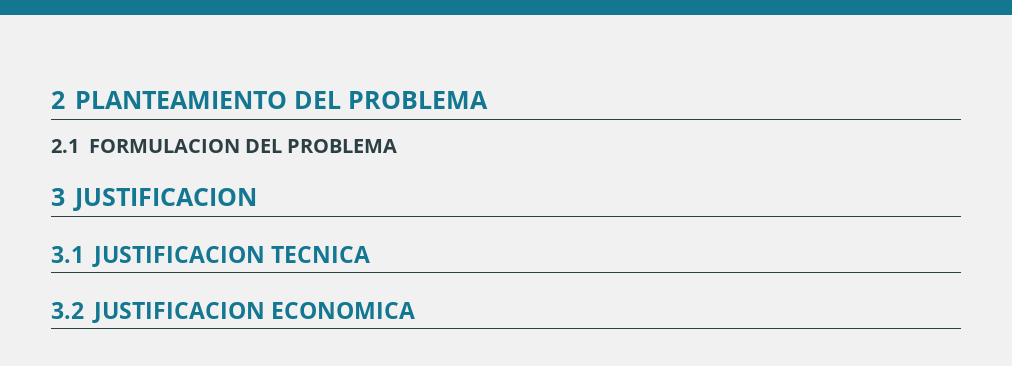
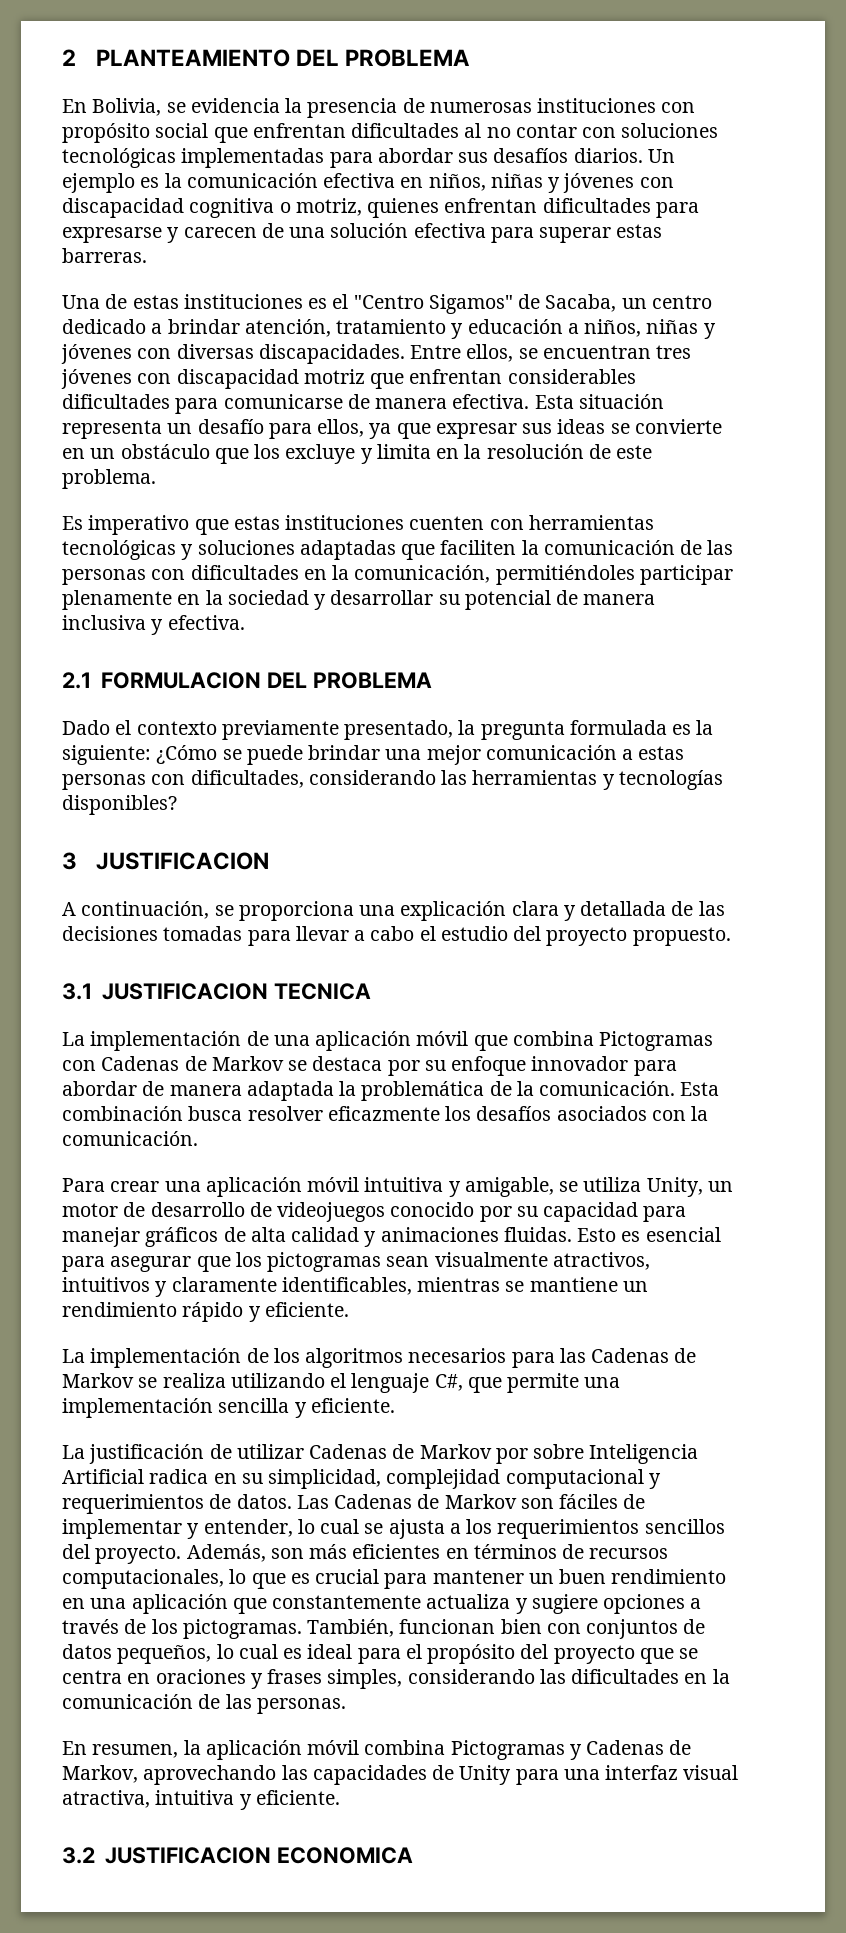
+ En Bolivia, se evidencia la presencia de numerosas instituciones con propósito social que enfrentan dificultades al no contar con soluciones tecnológicas implementadas para abordar sus desafíos diarios. Un ejemplo es la comunicación efectiva en niños, niñas y jóvenes con discapacidad cognitiva o motriz, quienes enfrentan dificultades para expresarse y carecen de una solución efectiva para superar estas barreras.
+ Una de estas instituciones es el "Centro Sigamos" de Sacaba, un centro dedicado a brindar atención, tratamiento y educación a niños, niñas y jóvenes con diversas discapacidades. Entre ellos, se encuentran tres jóvenes con discapacidad motriz que enfrentan considerables dificultades para comunicarse de manera efectiva. Esta situación representa un desafío para ellos, ya que expresar sus ideas se convierte en un obstáculo que los excluye y limita en la resolución de este problema.
+ Es imperativo que estas instituciones cuenten con herramientas tecnológicas y soluciones adaptadas que faciliten la comunicación de las personas con dificultades en la comunicación, permitiéndoles participar plenamente en la sociedad y desarrollar su potencial de manera inclusiva y efectiva.
  2.1 FORMULACION DEL PROBLEMA
+ Dado el contexto previamente presentado, la pregunta formulada es la siguiente: ¿Cómo se puede brindar una mejor comunicación a estas personas con dificultades, considerando las herramientas y tecnologías disponibles?
  3 JUSTIFICACION
+ A continuación, se proporciona una explicación clara y detallada de las decisiones tomadas para llevar a cabo el estudio del proyecto propuesto.
  3.1 JUSTIFICACION TECNICA
+ La implementación de una aplicación móvil que combina Pictogramas con Cadenas de Markov se destaca por su enfoque innovador para abordar de manera adaptada la problemática de la comunicación. Esta combinación busca resolver eficazmente los desafíos asociados con la comunicación.
+ Para crear una aplicación móvil intuitiva y amigable, se utiliza Unity, un motor de desarrollo de videojuegos conocido por su capacidad para manejar gráficos de alta calidad y animaciones fluidas. Esto es esencial para asegurar que los pictogramas sean visualmente atractivos, intuitivos y claramente identificables, mientras se mantiene un rendimiento rápido y eficiente.
+ La implementación de los algoritmos necesarios para las Cadenas de Markov se realiza utilizando el lenguaje C#, que permite una implementación sencilla y eficiente.
+ La justificación de utilizar Cadenas de Markov por sobre Inteligencia Artificial radica en su simplicidad, complejidad computacional y requerimientos de datos. Las Cadenas de Markov son fáciles de implementar y entender, lo cual se ajusta a los requerimientos sencillos del proyecto. Además, son más eficientes en términos de recursos computacionales, lo que es crucial para mantener un buen rendimiento en una aplicación que constantemente actualiza y sugiere opciones a través de los pictogramas. También, funcionan bien con conjuntos de datos pequeños, lo cual es ideal para el propósito del proyecto que se centra en oraciones y frases simples, considerando las dificultades en la comunicación de las personas.
+ En resumen, la aplicación móvil combina Pictogramas y Cadenas de Markov, aprovechando las capacidades de Unity para una interfaz visual atractiva, intuitiva y eficiente.

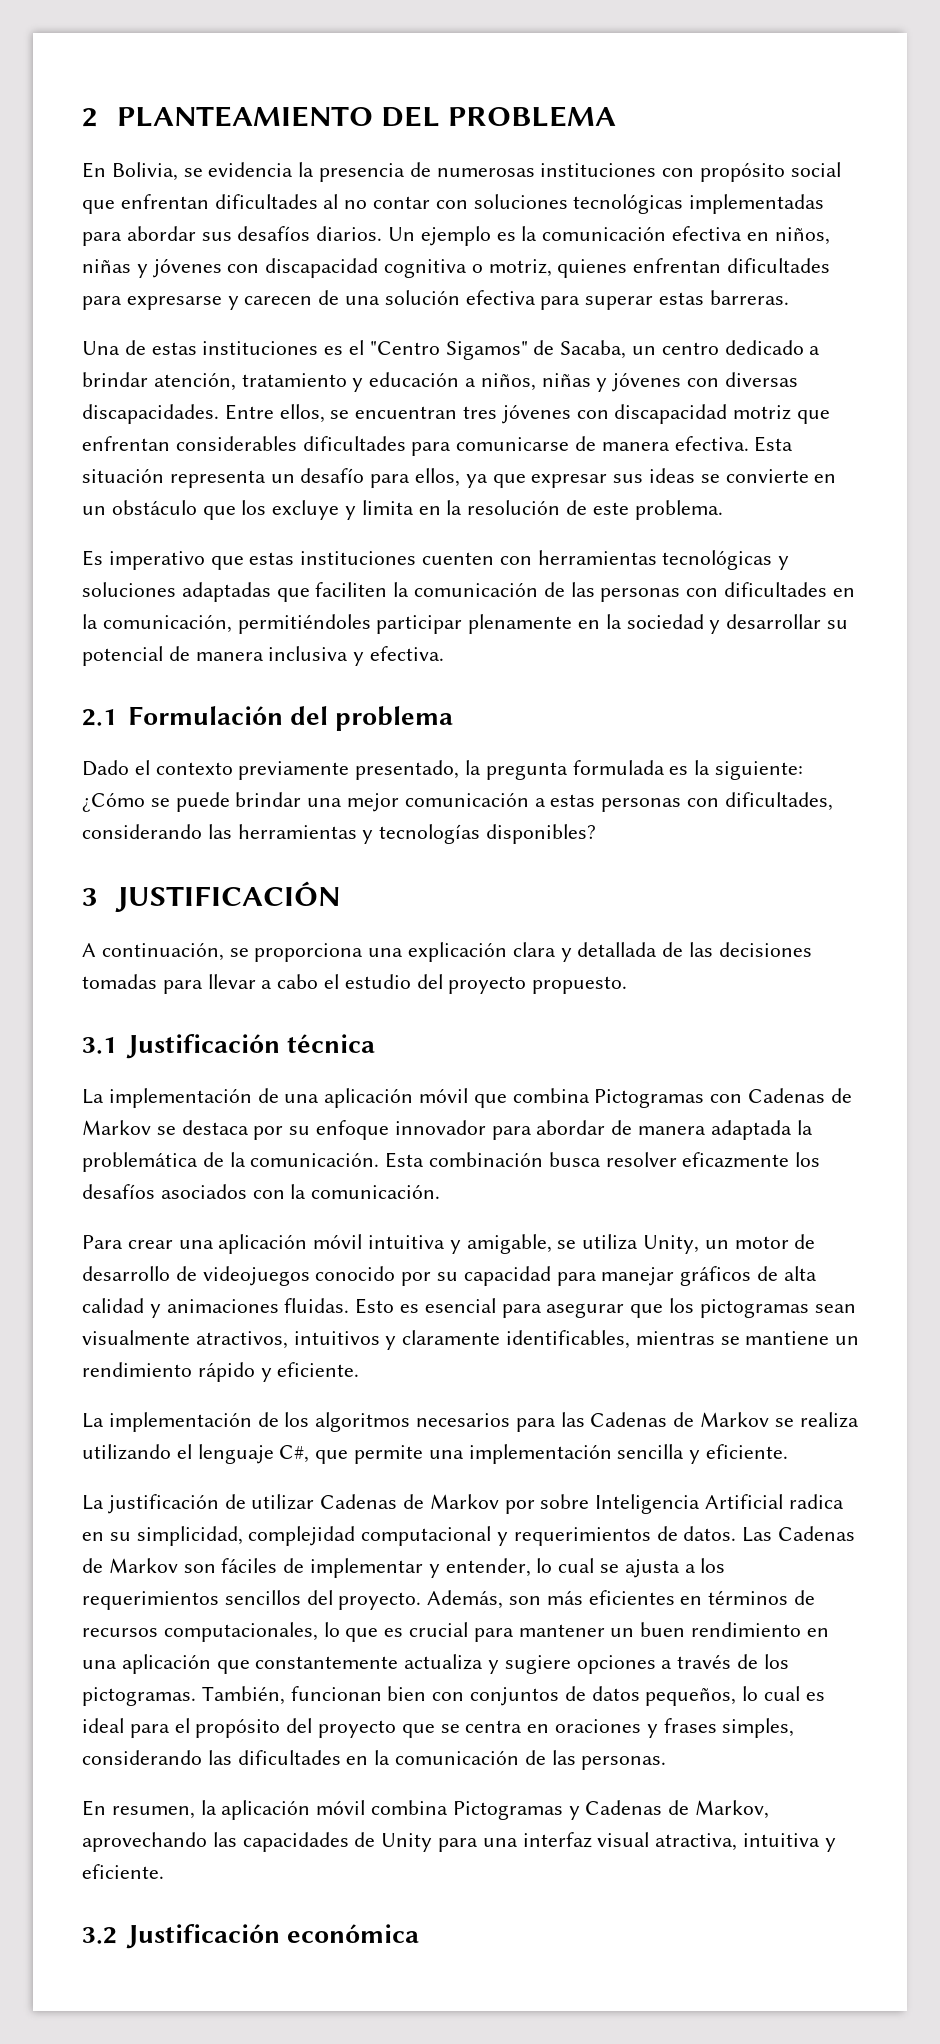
- 2.1 FORMULACION DEL PROBLEMA
+ 2.1 Formulación del problema
- 3 JUSTIFICACION
+ 3 JUSTIFICACIÓN
- 3.1 JUSTIFICACION TECNICA
+ 3.1 Justificación técnica
- 3.2 JUSTIFICACION ECONOMICA
+ 3.2 Justificación económica

